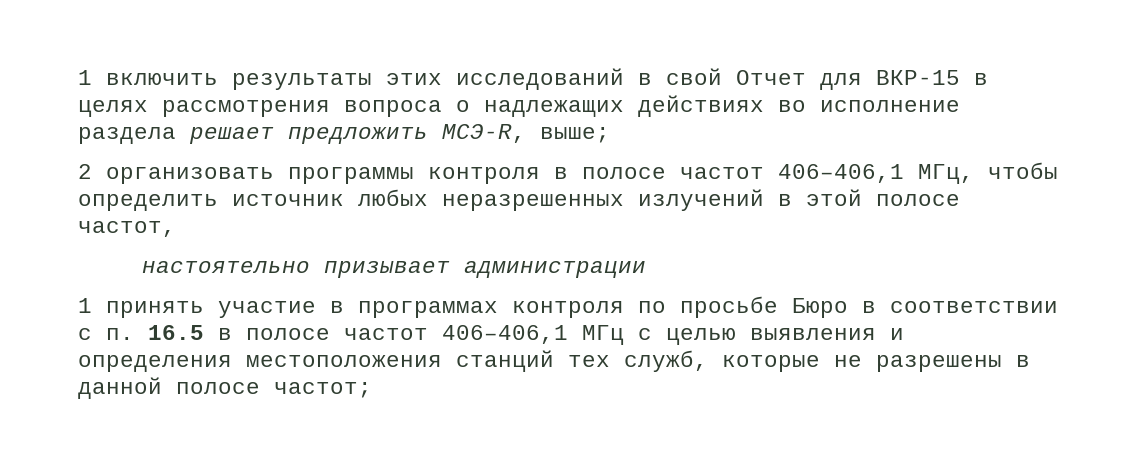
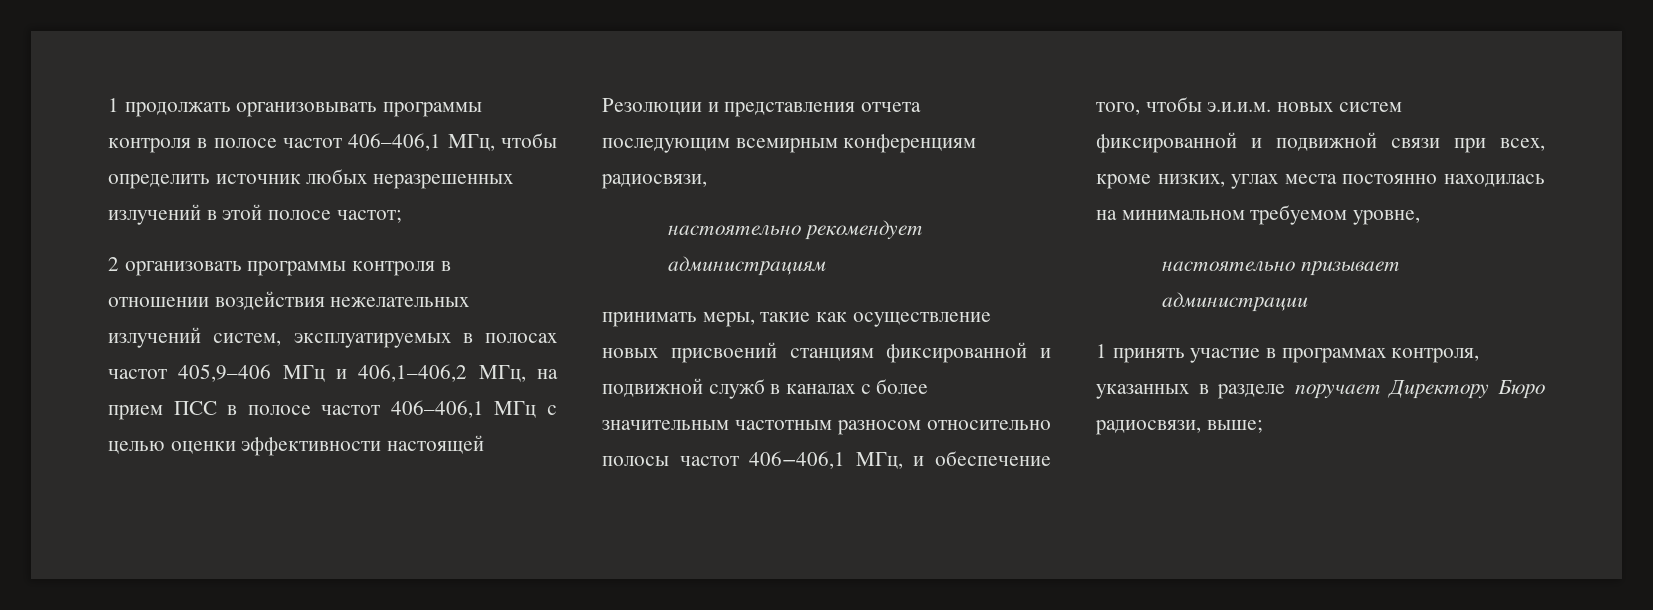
- 1 включить результаты этих исследований в свой Отчет для ВКР-15 в целях рассмотрения вопроса о надлежащих действиях во исполнение раздела решает предложить МСЭ-R, выше;
- 2 организовать программы контроля в полосе частот 406–406,1 МГц, чтобы определить источник любых неразрешенных излучений в этой полосе частот,
+ 1 продолжать организовывать программы контроля в полосе частот 406–406,1 МГц, чтобы определить источник любых неразрешенных излучений в этой полосе частот;
+ 2 организовать программы контроля в отношении воздействия нежелательных излучений систем, эксплуатируемых в полосах частот 405,9–406 MГц и 406,1–406,2 MГц, на прием ПСС в полосе частот 406–406,1 MГц с целью оценки эффективности настоящей Резолюции и представления отчета последующим всемирным конференциям радиосвязи,
+ настоятельно рекомендует администрациям
+ принимать меры, такие как осуществление новых присвоений станциям фиксированной и подвижной служб в каналах с более значительным частотным разносом относительно полосы частот 406−406,1 MГц, и обеспечение того, чтобы э.и.и.м. новых систем фиксированной и подвижной связи при всех, кроме низких, углах места постоянно находилась на минимальном требуемом уровне,
- 1 принять участие в программах контроля по просьбе Бюро в соответствии с п. 16.5 в полосе частот 406–406,1 МГц с целью выявления и определения местоположения станций тех служб, которые не разрешены в данной полосе частот;
+ 1 принять участие в программах контроля, указанных в разделе поручает Директору Бюро радиосвязи, выше;

